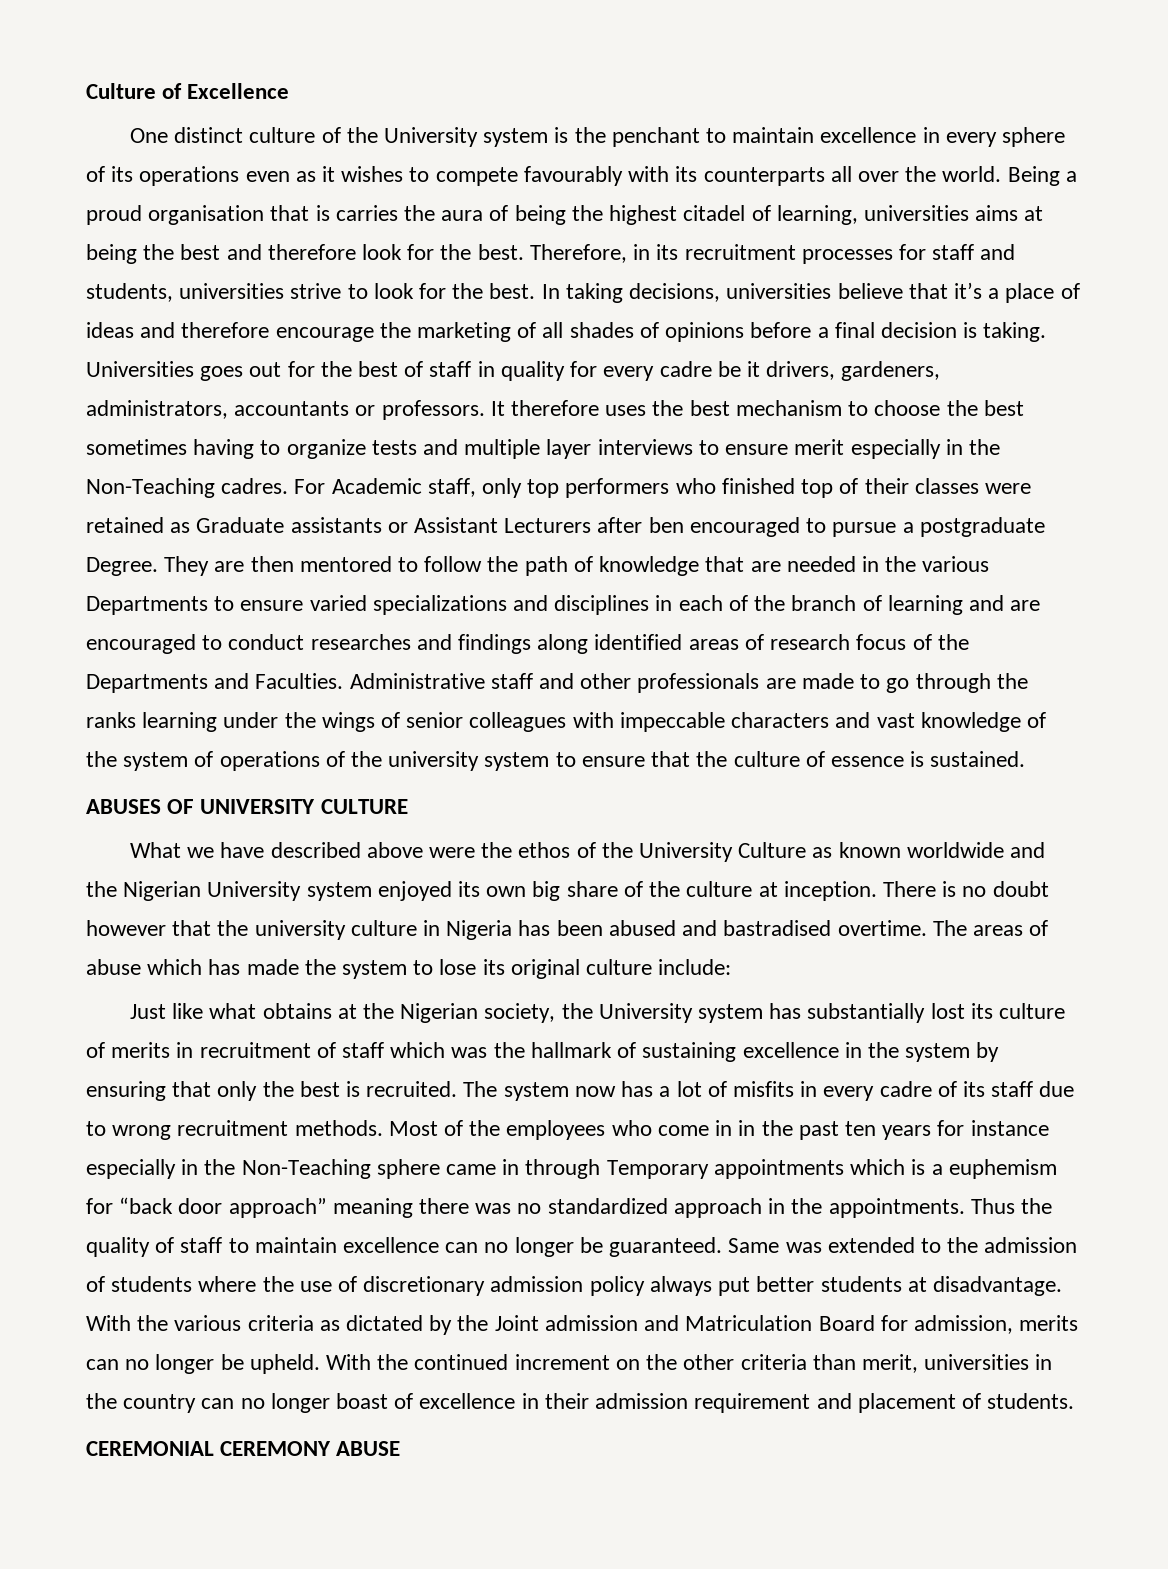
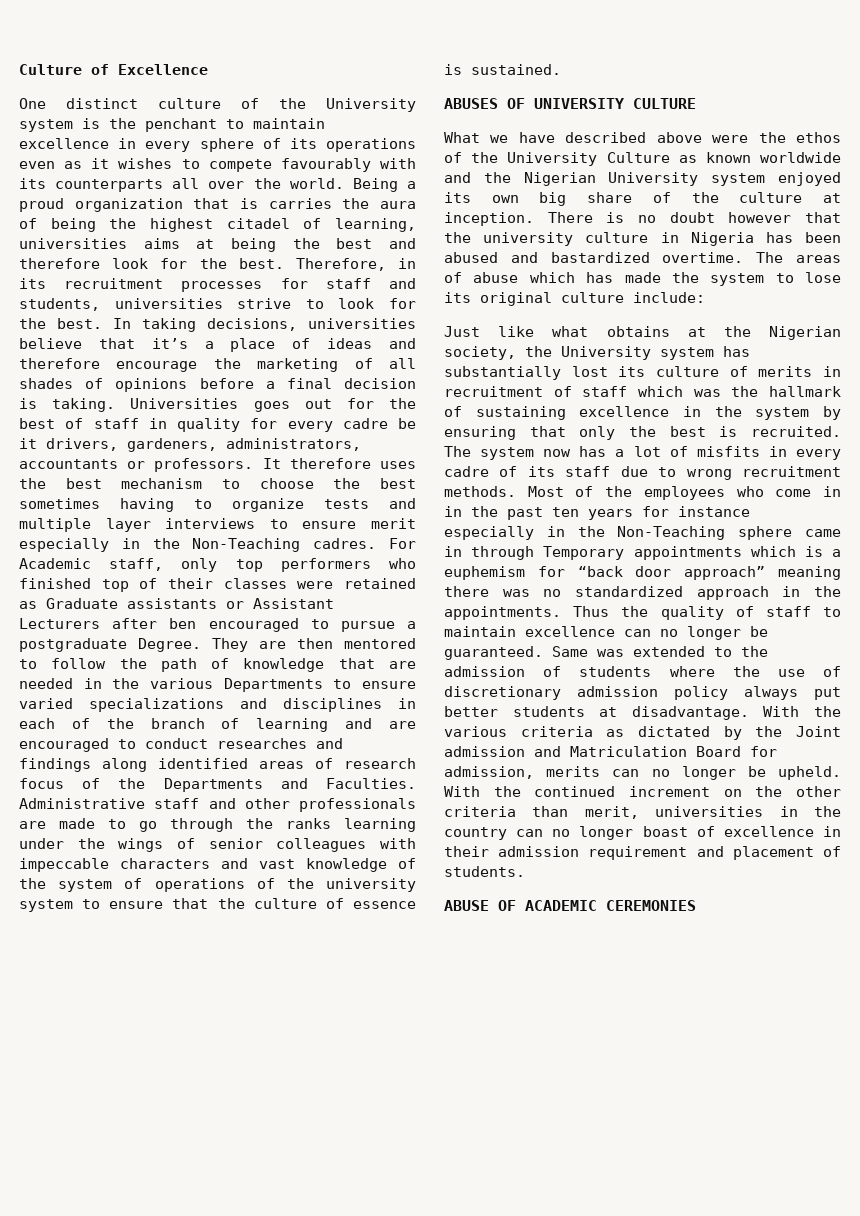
- Being a proud organisation that is carries the aura of being the highest citadel of learning, universities aims at being the best and therefore look for the best.
+ Being a proud organization that is carries the aura of being the highest citadel of learning, universities aims at being the best and therefore look for the best.
- There is no doubt however that the university culture in Nigeria has been abused and bastradised overtime.
+ There is no doubt however that the university culture in Nigeria has been abused and bastardized overtime.
- CEREMONIAL CEREMONY ABUSE
+ ABUSE OF ACADEMIC CEREMONIES

